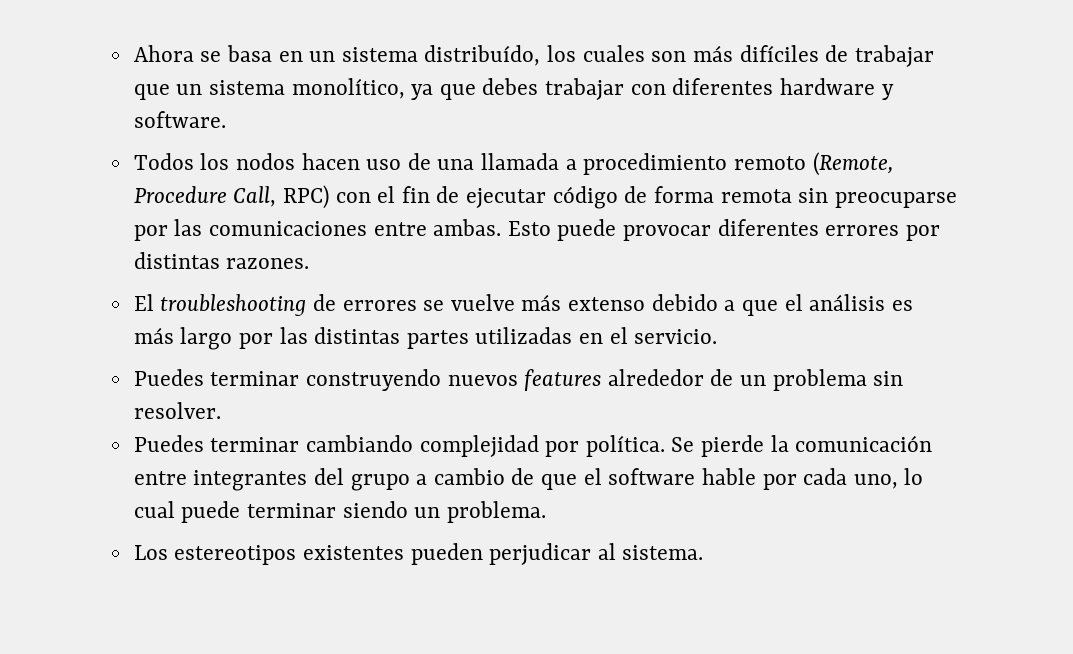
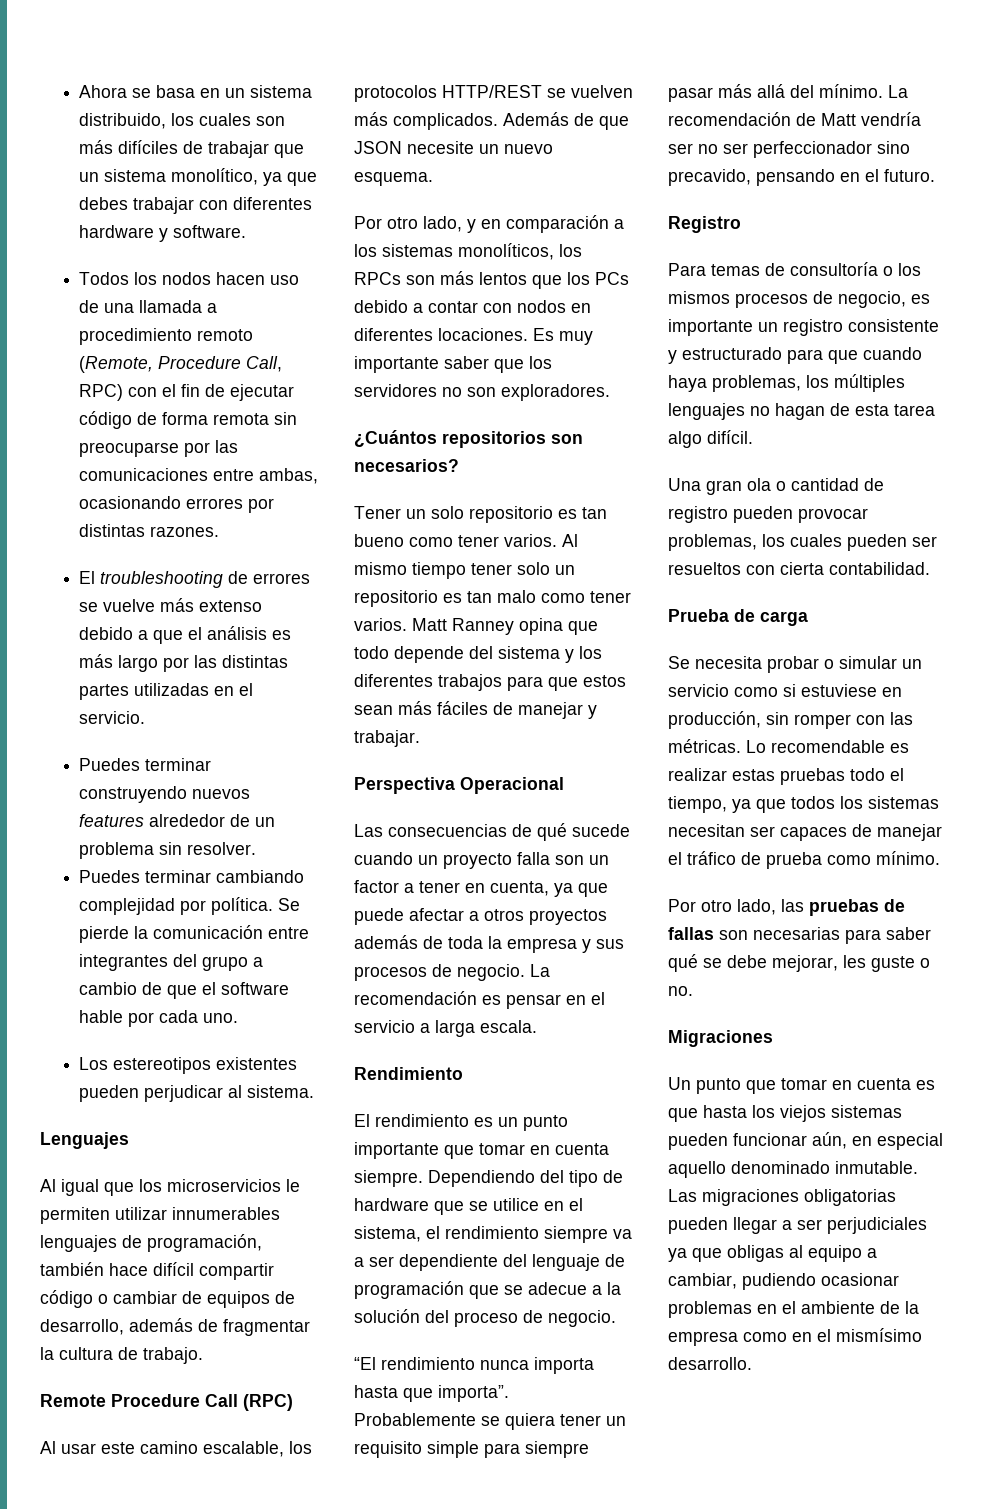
- Ahora se basa en un sistema distribuído, los cuales son más difíciles de trabajar que un sistema monolítico, ya que debes trabajar con diferentes hardware y software.
+ Ahora se basa en un sistema distribuido, los cuales son más difíciles de trabajar que un sistema monolítico, ya que debes trabajar con diferentes hardware y software.
- Todos los nodos hacen uso de una llamada a procedimiento remoto (Remote, Procedure Call, RPC) con el fin de ejecutar código de forma remota sin preocuparse por las comunicaciones entre ambas. Esto puede provocar diferentes errores por distintas razones.
+ Todos los nodos hacen uso de una llamada a procedimiento remoto (Remote, Procedure Call, RPC) con el fin de ejecutar código de forma remota sin preocuparse por las comunicaciones entre ambas, ocasionando errores por distintas razones.
- Se pierde la comunicación entre integrantes del grupo a cambio de que el software hable por cada uno, lo cual puede terminar siendo un problema.
+ Se pierde la comunicación entre integrantes del grupo a cambio de que el software hable por cada uno.
+ Lenguajes
+ Al igual que los microservicios le permiten utilizar innumerables lenguajes de programación, también hace difícil compartir código o cambiar de equipos de desarrollo, además de fragmentar la cultura de trabajo.
+ Remote Procedure Call (RPC)
+ Al usar este camino escalable, los protocolos HTTP/REST se vuelven más complicados. Además de que JSON necesite un nuevo esquema.
+ Por otro lado, y en comparación a los sistemas monolíticos, los RPCs son más lentos que los PCs debido a contar con nodos en diferentes locaciones. Es muy importante saber que los servidores no son exploradores.
+ ¿Cuántos repositorios son necesarios?
+ Tener un solo repositorio es tan bueno como tener varios. Al mismo tiempo tener solo un repositorio es tan malo como tener varios. Matt Ranney opina que todo depende del sistema y los diferentes trabajos para que estos sean más fáciles de manejar y trabajar.
+ Perspectiva Operacional
+ Las consecuencias de qué sucede cuando un proyecto falla son un factor a tener en cuenta, ya que puede afectar a otros proyectos además de toda la empresa y sus procesos de negocio. La recomendación es pensar en el servicio a larga escala.
+ Rendimiento
+ El rendimiento es un punto importante que tomar en cuenta siempre. Dependiendo del tipo de hardware que se utilice en el sistema, el rendimiento siempre va a ser dependiente del lenguaje de programación que se adecue a la solución del proceso de negocio.
+ “El rendimiento nunca importa hasta que importa”. Probablemente se quiera tener un requisito simple para siempre pasar más allá del mínimo. La recomendación de Matt vendría ser no ser perfeccionador sino precavido, pensando en el futuro.
+ Registro
+ Para temas de consultoría o los mismos procesos de negocio, es importante un registro consistente y estructurado para que cuando haya problemas, los múltiples lenguajes no hagan de esta tarea algo difícil.
+ Una gran ola o cantidad de registro pueden provocar problemas, los cuales pueden ser resueltos con cierta contabilidad.
+ Prueba de carga
+ Se necesita probar o simular un servicio como si estuviese en producción, sin romper con las métricas. Lo recomendable es realizar estas pruebas todo el tiempo, ya que todos los sistemas necesitan ser capaces de manejar el tráfico de prueba como mínimo.
+ Por otro lado, las pruebas de fallas son necesarias para saber qué se debe mejorar, les guste o no.
+ Migraciones
+ Un punto que tomar en cuenta es que hasta los viejos sistemas pueden funcionar aún, en especial aquello denominado inmutable. Las migraciones obligatorias pueden llegar a ser perjudiciales ya que obligas al equipo a cambiar, pudiendo ocasionar problemas en el ambiente de la empresa como en el mismísimo desarrollo.

